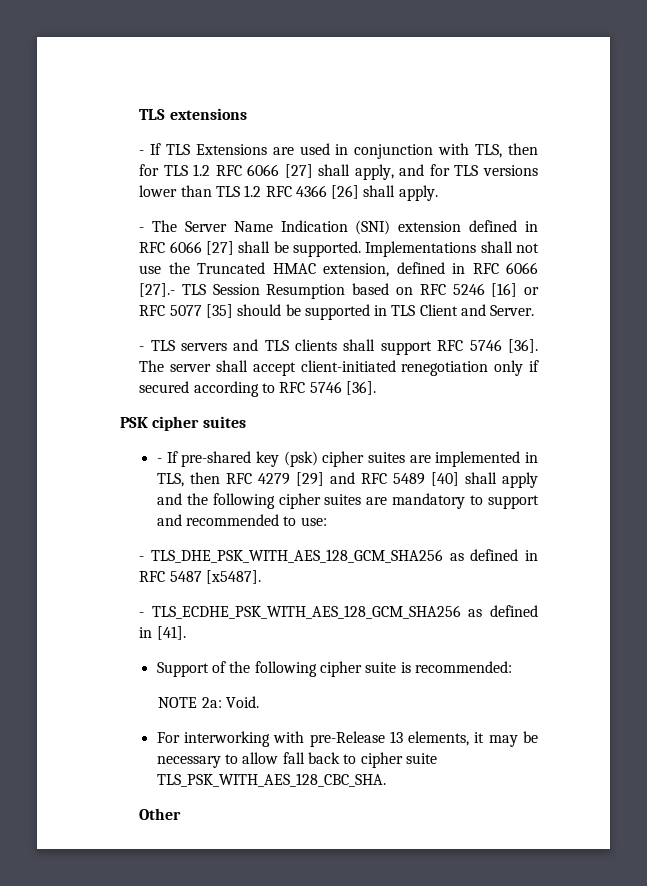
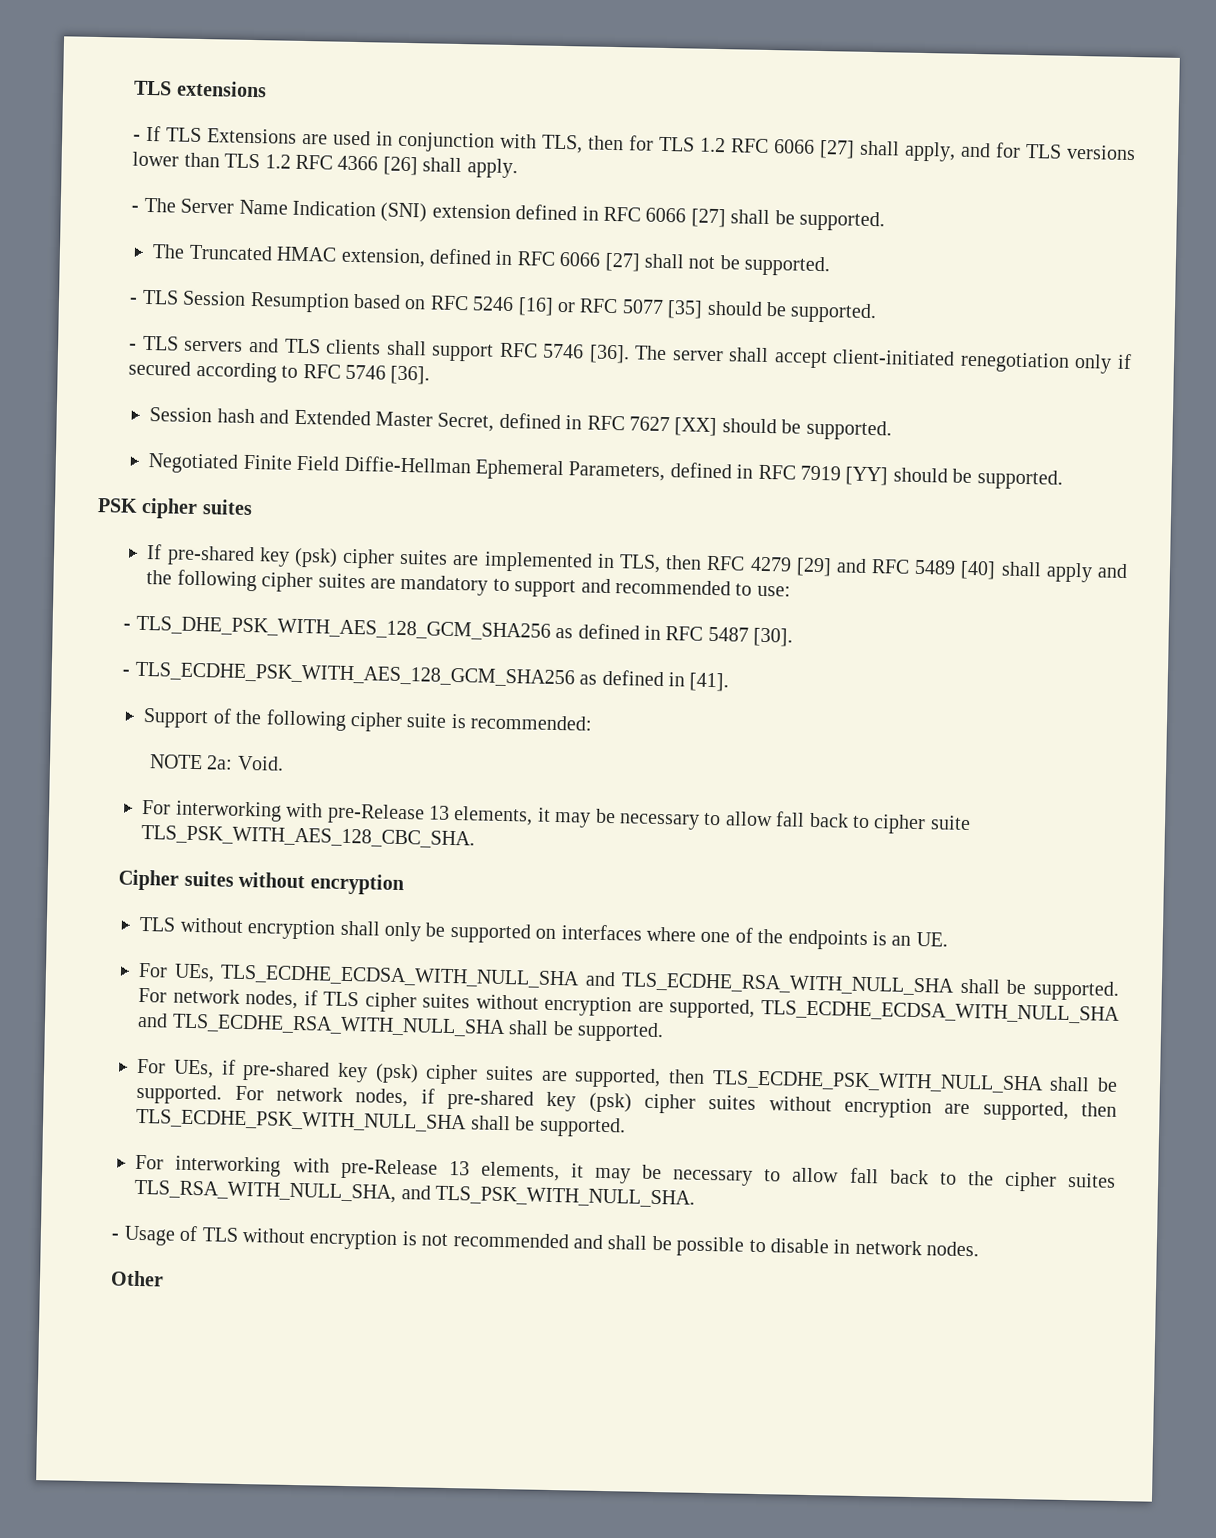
- - The Server Name Indication (SNI) extension defined in RFC 6066 [27] shall be supported. Implementations shall not use the Truncated HMAC extension, defined in RFC 6066 [27].- TLS Session Resumption based on RFC 5246 [16] or RFC 5077 [35] should be supported in TLS Client and Server.
+ - The Server Name Indication (SNI) extension defined in RFC 6066 [27] shall be supported.
+ The Truncated HMAC extension, defined in RFC 6066 [27] shall not be supported.
+ - TLS Session Resumption based on RFC 5246 [16] or RFC 5077 [35] should be supported.
+ Session hash and Extended Master Secret, defined in RFC 7627 [XX] should be supported.
+ Negotiated Finite Field Diffie-Hellman Ephemeral Parameters, defined in RFC 7919 [YY] should be supported.
- - If pre-shared key (psk) cipher suites are implemented in TLS, then RFC 4279 [29] and RFC 5489 [40] shall apply and the following cipher suites are mandatory to support and recommended to use:
+ If pre-shared key (psk) cipher suites are implemented in TLS, then RFC 4279 [29] and RFC 5489 [40] shall apply and the following cipher suites are mandatory to support and recommended to use:
- - TLS_DHE_PSK_WITH_AES_128_GCM_SHA256 as defined in RFC 5487 [x5487].
+ - TLS_DHE_PSK_WITH_AES_128_GCM_SHA256 as defined in RFC 5487 [30].
+ Cipher suites without encryption
+ TLS without encryption shall only be supported on interfaces where one of the endpoints is an UE.
+ For UEs, TLS_ECDHE_ECDSA_WITH_NULL_SHA and TLS_ECDHE_RSA_WITH_NULL_SHA shall be supported. For network nodes, if TLS cipher suites without encryption are supported, TLS_ECDHE_ECDSA_WITH_NULL_SHA and TLS_ECDHE_RSA_WITH_NULL_SHA shall be supported.
+ For UEs, if pre-shared key (psk) cipher suites are supported, then TLS_ECDHE_PSK_WITH_NULL_SHA shall be supported. For network nodes, if pre-shared key (psk) cipher suites without encryption are supported, then TLS_ECDHE_PSK_WITH_NULL_SHA shall be supported.
+ For interworking with pre-Release 13 elements, it may be necessary to allow fall back to the cipher suites TLS_RSA_WITH_NULL_SHA, and TLS_PSK_WITH_NULL_SHA.
+ - Usage of TLS without encryption is not recommended and shall be possible to disable in network nodes.

